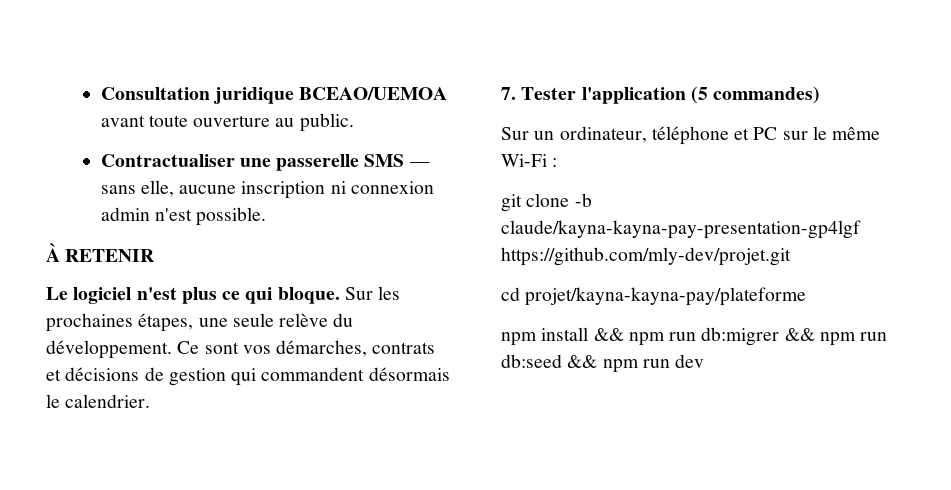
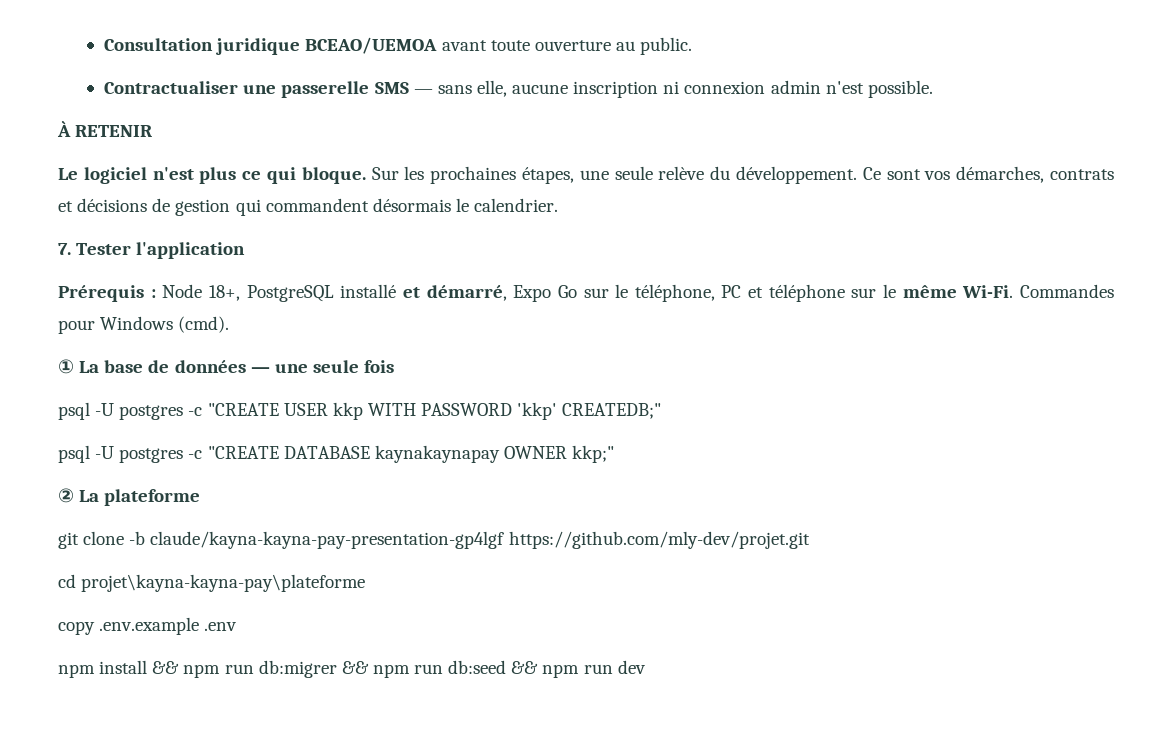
- 7. Tester l'application (5 commandes)
- Sur un ordinateur, téléphone et PC sur le même Wi-Fi :
+ 7. Tester l'application
+ Prérequis : Node 18+, PostgreSQL installé et démarré, Expo Go sur le téléphone, PC et téléphone sur le même Wi-Fi. Commandes pour Windows (cmd).
+ ① La base de données — une seule fois
+ psql -U postgres -c "CREATE USER kkp WITH PASSWORD 'kkp' CREATEDB;"
+ psql -U postgres -c "CREATE DATABASE kaynakaynapay OWNER kkp;"
+ ② La plateforme
- cd projet/kayna-kayna-pay/plateforme
+ cd projet\kayna-kayna-pay\plateforme
+ copy .env.example .env

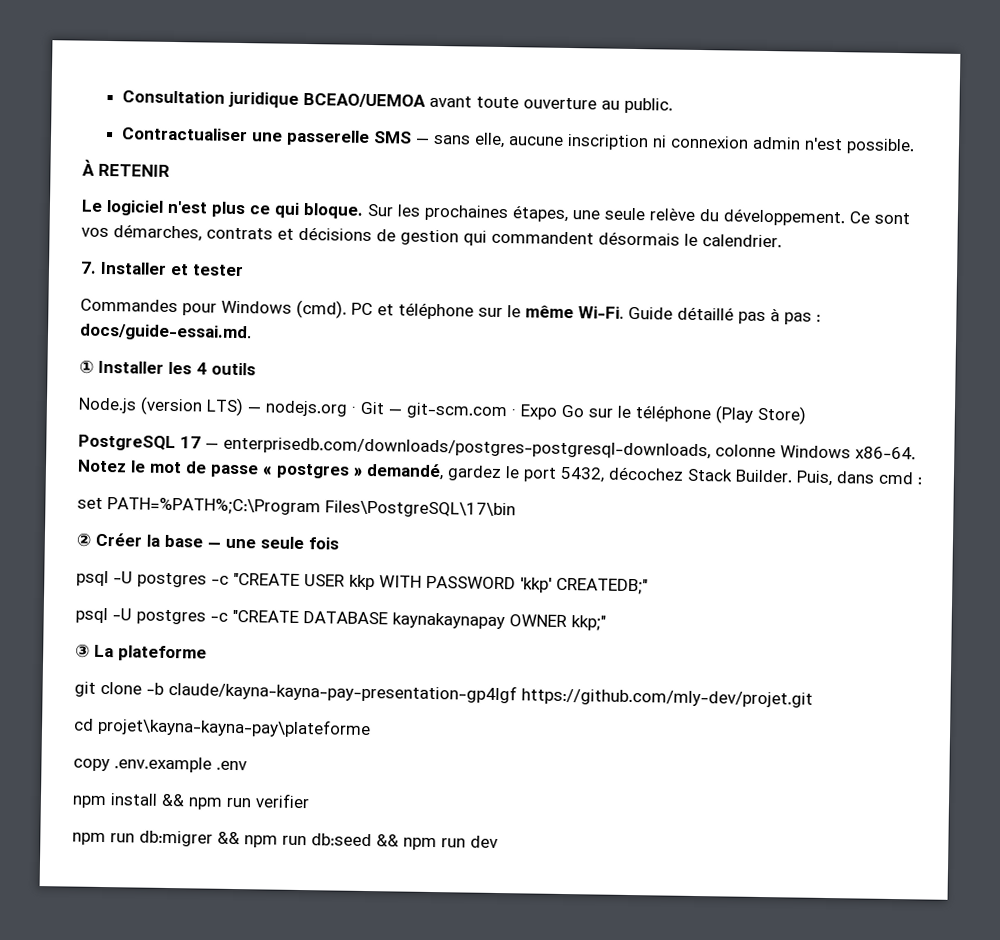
- 7. Tester l'application
- Prérequis : Node 18+, PostgreSQL installé et démarré, Expo Go sur le téléphone, PC et téléphone sur le même Wi-Fi.
+ 7. Installer et tester
+ Commandes pour Windows (cmd). PC et téléphone sur le même Wi-Fi.
- Commandes pour Windows (cmd).
- ① La base de données — une seule fois
+ Guide détaillé pas à pas : docs/guide-essai.md.
+ ① Installer les 4 outils
+ Node.js (version LTS) — nodejs.org · Git — git-scm.com · Expo Go sur le téléphone (Play Store)
+ PostgreSQL 17 — enterprisedb.com/downloads/postgres-postgresql-downloads, colonne Windows x86-64. Notez le mot de passe « postgres » demandé, gardez le port 5432, décochez Stack Builder. Puis, dans cmd :
+ set PATH=%PATH%;C:\Program Files\PostgreSQL\17\bin
+ ② Créer la base — une seule fois
- ② La plateforme
+ ③ La plateforme
- npm install && npm run db:migrer && npm run db:seed && npm run dev
+ npm install && npm run verifier
+ npm run db:migrer && npm run db:seed && npm run dev

